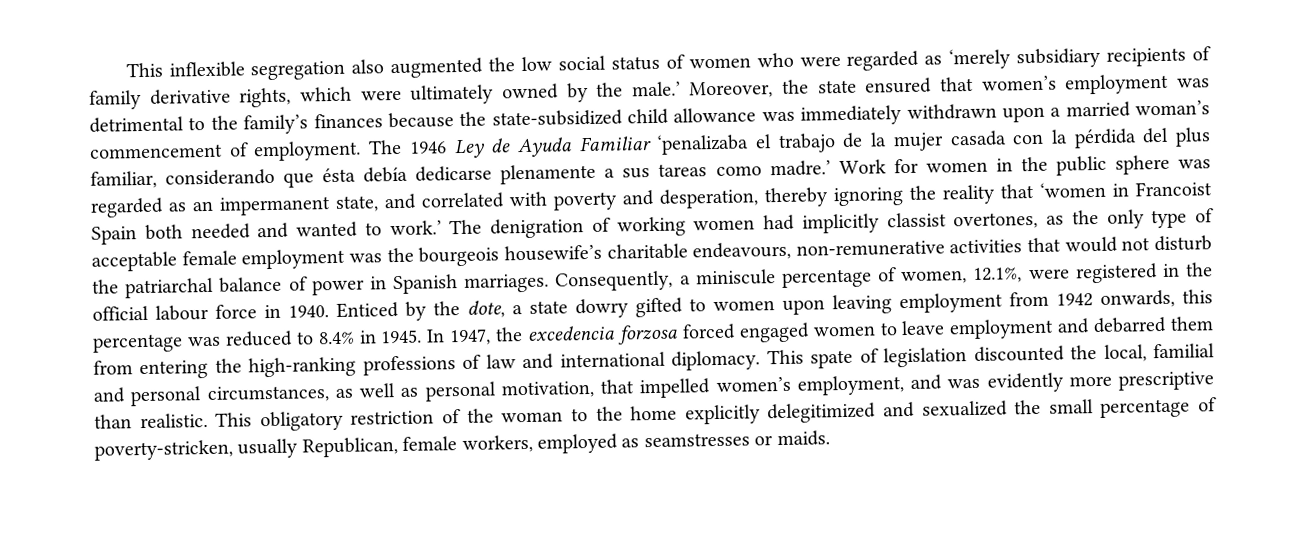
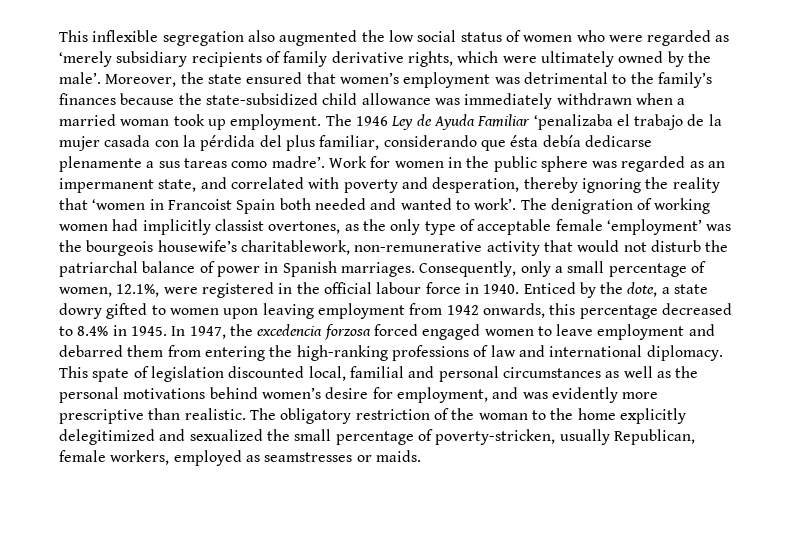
- This inflexible segregation also augmented the low social status of women who were regarded as ‘merely subsidiary recipients of family derivative rights, which were ultimately owned by the male.’
+ This inflexible segregation also augmented the low social status of women who were regarded as ‘merely subsidiary recipients of family derivative rights, which were ultimately owned by the male’.
- Moreover, the state ensured that women’s employment was detrimental to the family’s finances because the state-subsidized child allowance was immediately withdrawn upon a married woman’s commencement of employment.
+ Moreover, the state ensured that women’s employment was detrimental to the family’s finances because the state-subsidized child allowance was immediately withdrawn when a married woman took up employment.
- The 1946 Ley de Ayuda Familiar ‘penalizaba el trabajo de la mujer casada con la pérdida del plus familiar, considerando que ésta debía dedicarse plenamente a sus tareas como madre.’
+ The 1946 Ley de Ayuda Familiar ‘penalizaba el trabajo de la mujer casada con la pérdida del plus familiar, considerando que ésta debía dedicarse plenamente a sus tareas como madre’.
- Work for women in the public sphere was regarded as an impermanent state, and correlated with poverty and desperation, thereby ignoring the reality that ‘women in Francoist Spain both needed and wanted to work.’
+ Work for women in the public sphere was regarded as an impermanent state, and correlated with poverty and desperation, thereby ignoring the reality that ‘women in Francoist Spain both needed and wanted to work’.
- The denigration of working women had implicitly classist overtones, as the only type of acceptable female employment was the bourgeois housewife’s charitable endeavours, non-remunerative activities that would not disturb the patriarchal balance of power in Spanish marriages.
+ The denigration of working women had implicitly classist overtones, as the only type of acceptable female ‘employment’ was the bourgeois housewife’s charitablework, non-remunerative activity that would not disturb the patriarchal balance of power in Spanish marriages.
- Consequently, a miniscule percentage of women, 12.1%, were registered in the official labour force in 1940.
+ Consequently, only a small percentage of women, 12.1%, were registered in the official labour force in 1940.
- Enticed by the dote, a state dowry gifted to women upon leaving employment from 1942 onwards, this percentage was reduced to 8.4% in 1945.
+ Enticed by the dote, a state dowry gifted to women upon leaving employment from 1942 onwards, this percentage decreased to 8.4% in 1945.
- This spate of legislation discounted the local, familial and personal circumstances, as well as personal motivation, that impelled women’s employment, and was evidently more prescriptive than realistic.
+ This spate of legislation discounted local, familial and personal circumstances as well as the personal motivations behind women’s desire for employment, and was evidently more prescriptive than realistic.
- This obligatory restriction of the woman to the home explicitly delegitimized and sexualized the small percentage of poverty-stricken, usually Republican, female workers, employed as seamstresses or maids.
+ The obligatory restriction of the woman to the home explicitly delegitimized and sexualized the small percentage of poverty-stricken, usually Republican, female workers, employed as seamstresses or maids.

